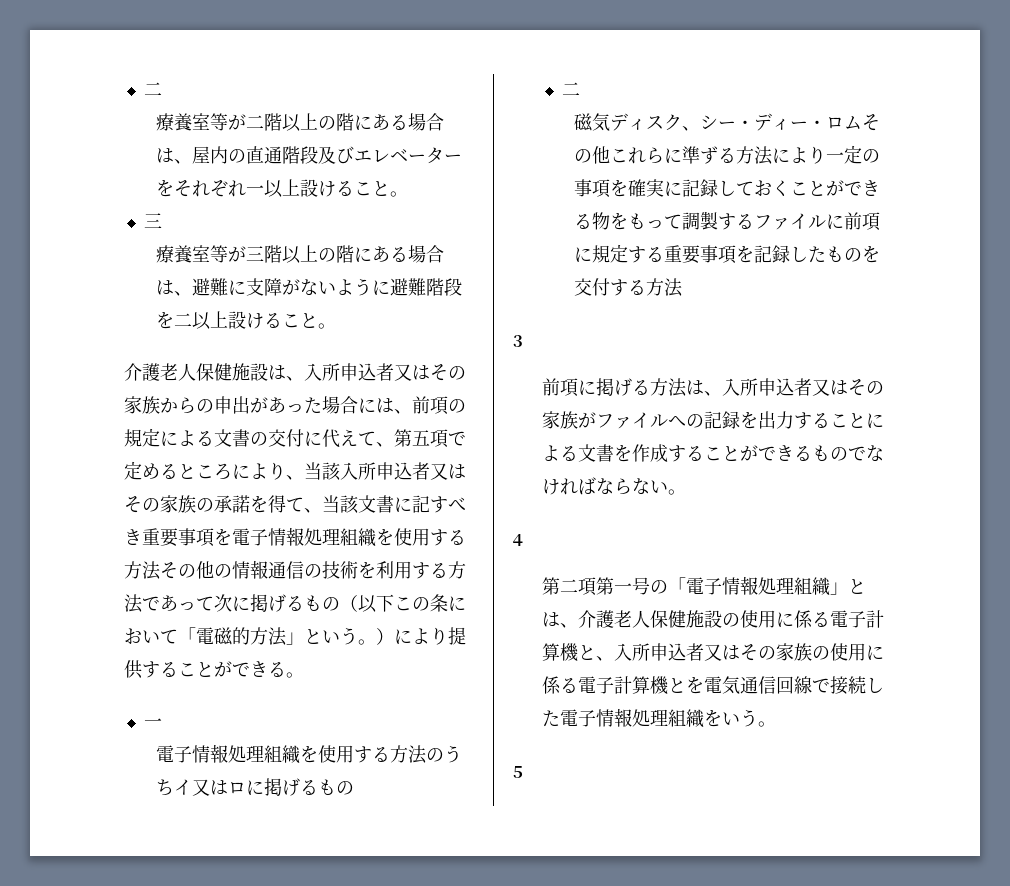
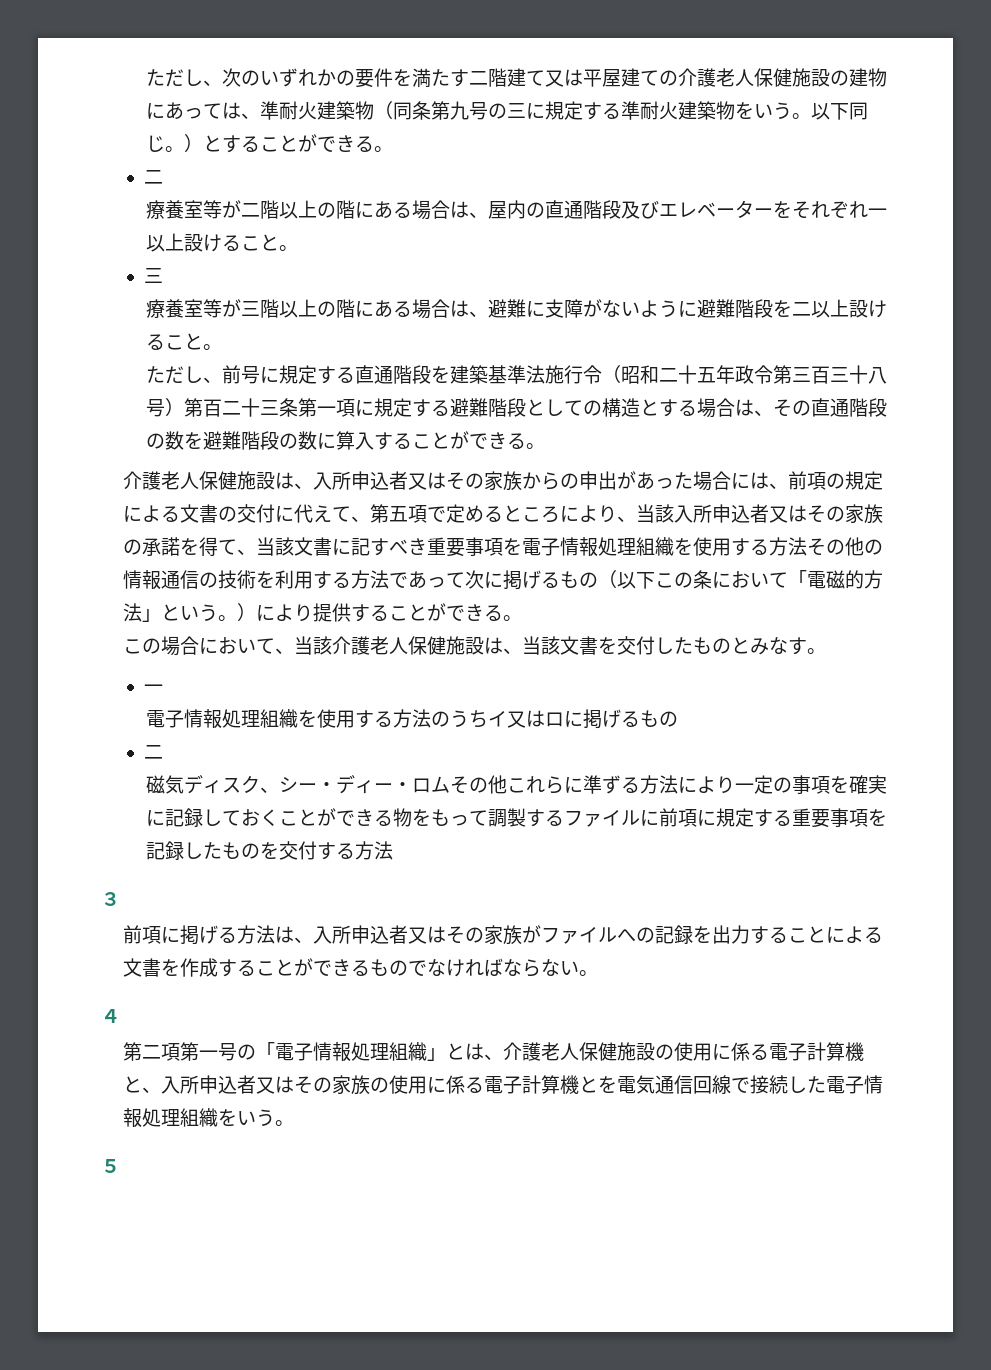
+ ただし、次のいずれかの要件を満たす二階建て又は平屋建ての介護老人保健施設の建物にあっては、準耐火建築物（同条第九号の三に規定する準耐火建築物をいう。以下同じ。）とすることができる。
+ ただし、前号に規定する直通階段を建築基準法施行令（昭和二十五年政令第三百三十八号）第百二十三条第一項に規定する避難階段としての構造とする場合は、その直通階段の数を避難階段の数に算入することができる。
+ この場合において、当該介護老人保健施設は、当該文書を交付したものとみなす。

